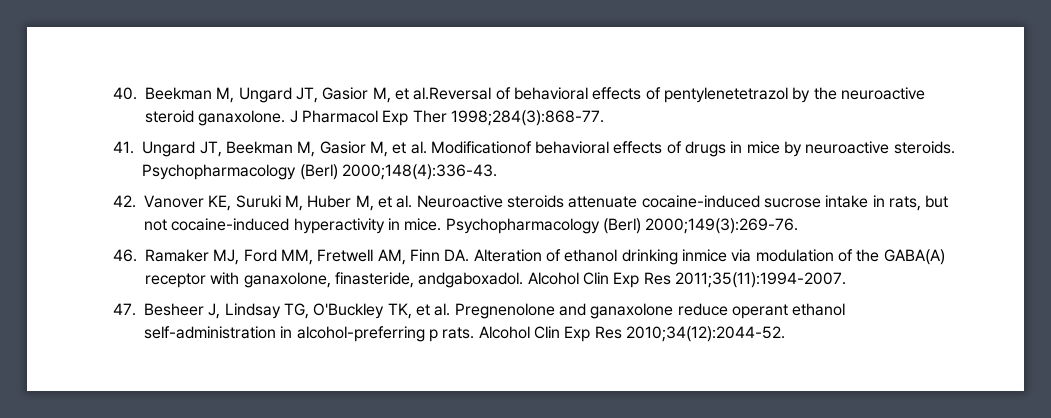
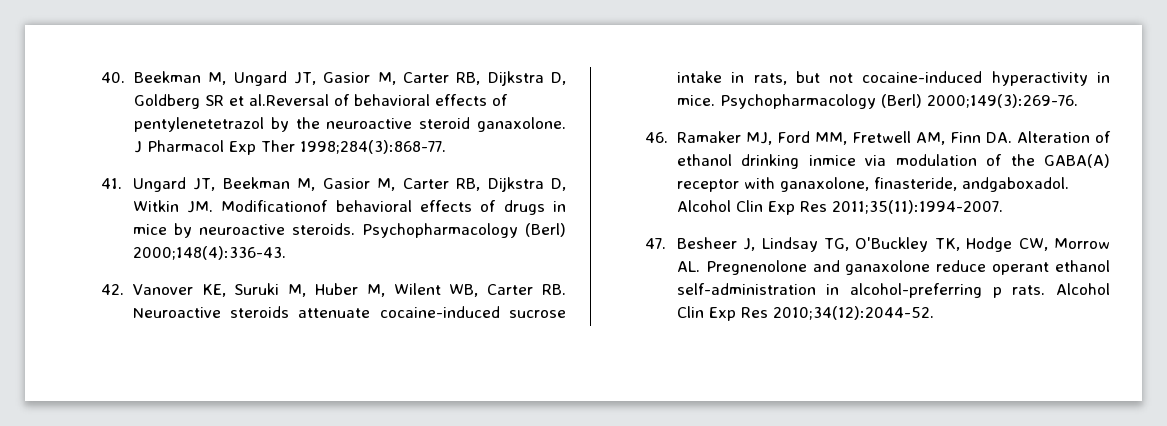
- 40. Beekman M, Ungard JT, Gasior M, et al.Reversal of behavioral effects of pentylenetetrazol by the neuroactive steroid ganaxolone.
+ 40. Beekman M, Ungard JT, Gasior M, Carter RB, Dijkstra D, Goldberg SR et al.Reversal of behavioral effects of pentylenetetrazol by the neuroactive steroid ganaxolone.
- 41. Ungard JT, Beekman M, Gasior M, et al. Modificationof behavioral effects of drugs in mice by neuroactive steroids.
+ 41. Ungard JT, Beekman M, Gasior M, Carter RB, Dijkstra D, Witkin JM. Modificationof behavioral effects of drugs in mice by neuroactive steroids.
- 42. Vanover KE, Suruki M, Huber M, et al. Neuroactive steroids attenuate cocaine-induced sucrose intake in rats, but not cocaine-induced hyperactivity in mice.
+ 42. Vanover KE, Suruki M, Huber M, Wilent WB, Carter RB. Neuroactive steroids attenuate cocaine-induced sucrose intake in rats, but not cocaine-induced hyperactivity in mice.
- 47. Besheer J, Lindsay TG, O'Buckley TK, et al. Pregnenolone and ganaxolone reduce operant ethanol self-administration in alcohol-preferring p rats.
+ 47. Besheer J, Lindsay TG, O'Buckley TK, Hodge CW, Morrow AL. Pregnenolone and ganaxolone reduce operant ethanol self-administration in alcohol-preferring p rats.

